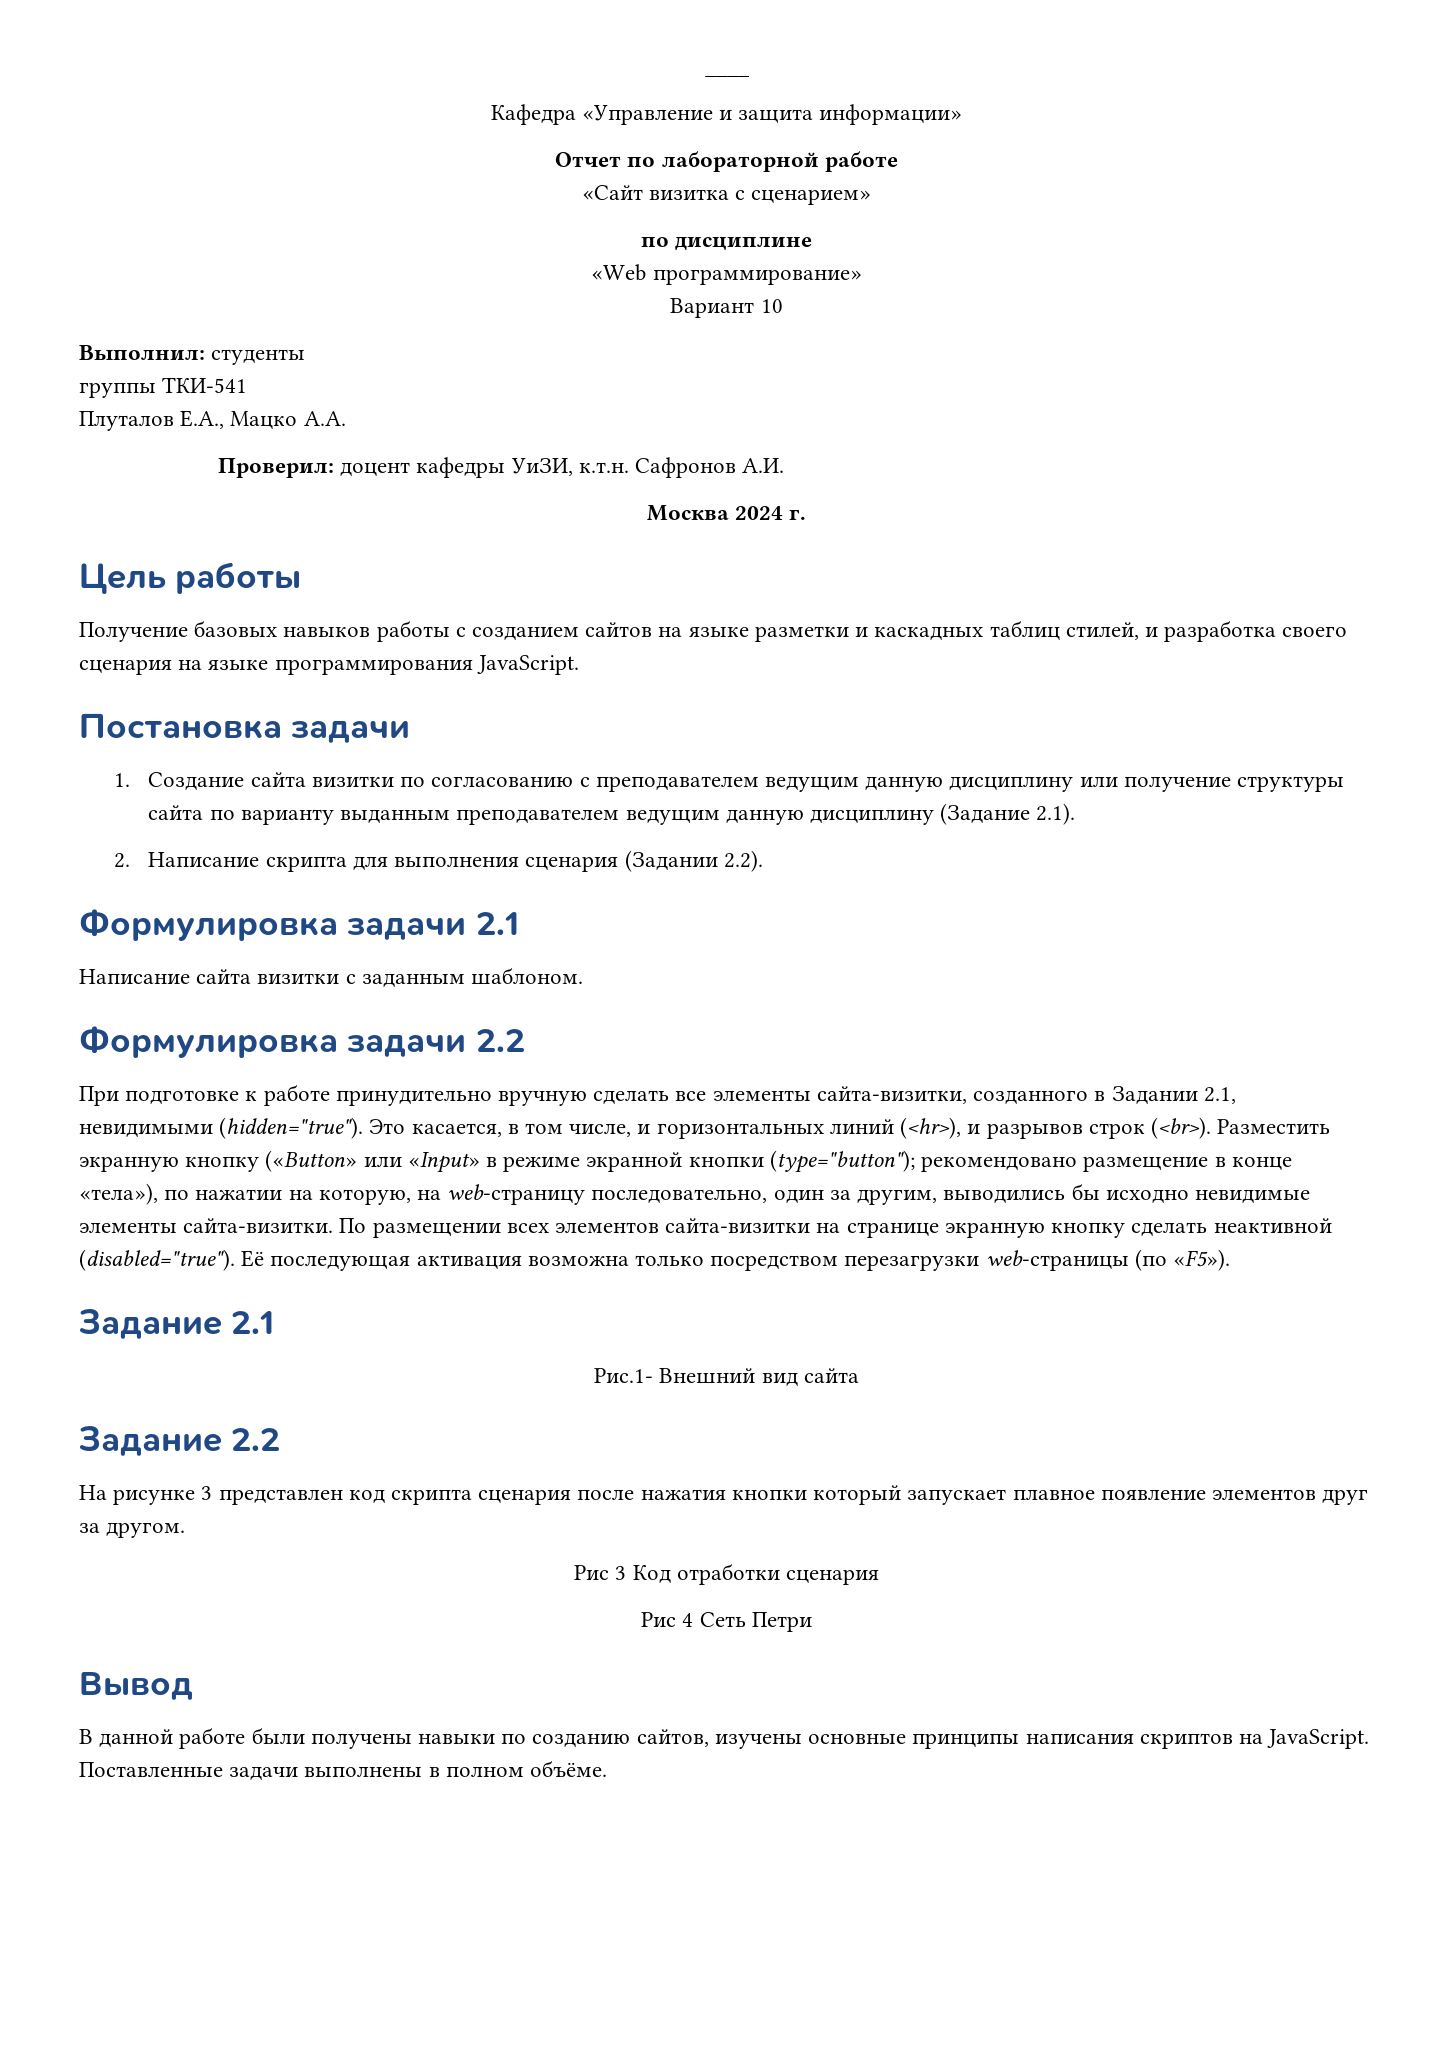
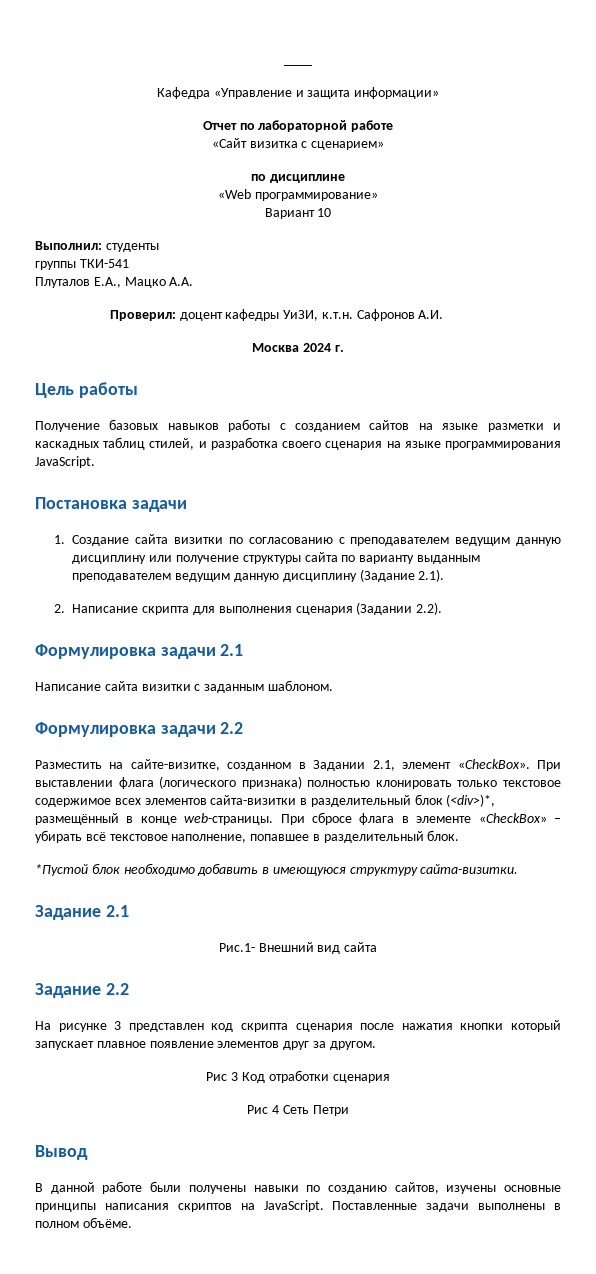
- При подготовке к работе принудительно вручную сделать все элементы сайта-визитки, созданного в Задании 2.1, невидимыми (hidden="true"). Это касается, в том числе, и горизонтальных линий (<hr>), и разрывов строк (<br>). Разместить экранную кнопку («Button» или «Input» в режиме экранной кнопки (type="button"); рекомендовано размещение в конце «тела»), по нажатии на которую, на web-страницу последовательно, один за другим, выводились бы исходно невидимые элементы сайта-визитки. По размещении всех элементов сайта-визитки на странице экранную кнопку сделать неактивной (disabled="true"). Её последующая активация возможна только посредством перезагрузки web-страницы (по «F5»).
+ Разместить на сайте-визитке, созданном в Задании 2.1, элемент «CheckBox». При выставлении флага (логического признака) полностью клонировать только текстовое содержимое всех элементов сайта-визитки в разделительный блок (<div>)*, размещённый в конце web-страницы. При сбросе флага в элементе «CheckBox» – убирать всё текстовое наполнение, попавшее в разделительный блок.
+ *Пустой блок необходимо добавить в имеющуюся структуру сайта-визитки.

